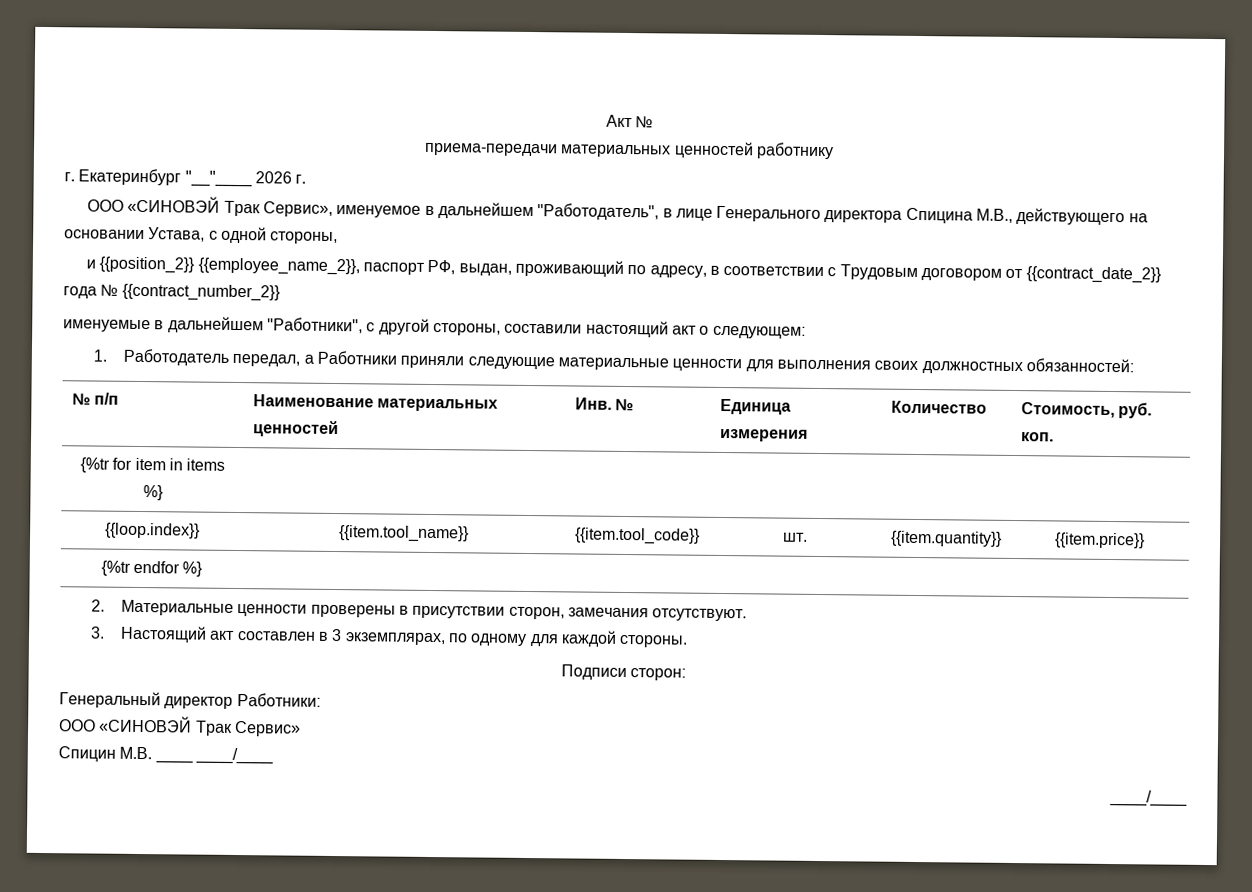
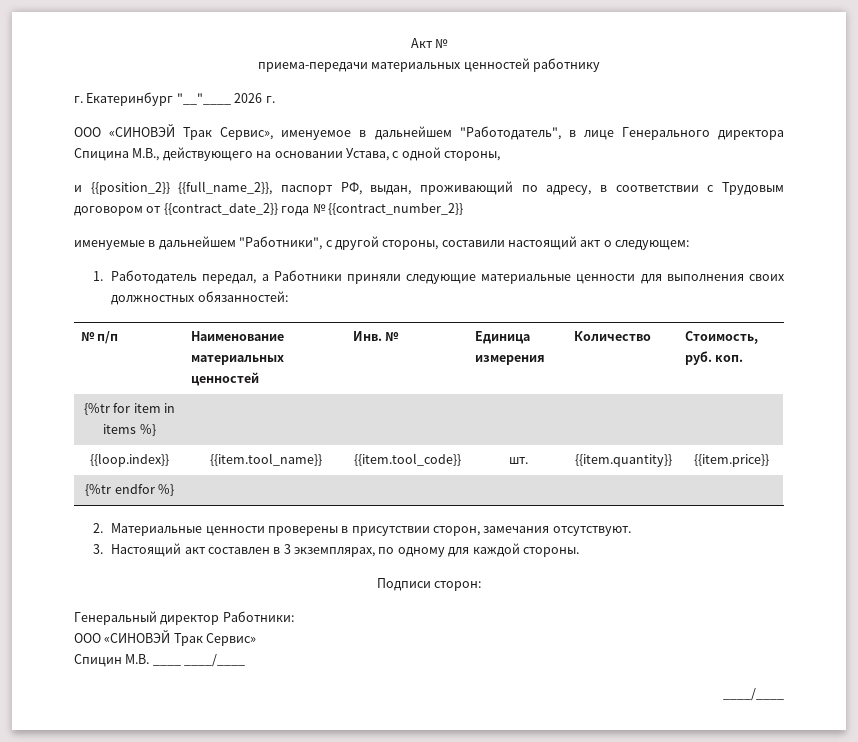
- и {{position_2}} {{employee_name_2}}, паспорт РФ, выдан, проживающий по адресу, в соответствии с Трудовым договором от {{contract_date_2}} года № {{contract_number_2}}
+ и {{position_2}} {{full_name_2}}, паспорт РФ, выдан, проживающий по адресу, в соответствии с Трудовым договором от {{contract_date_2}} года № {{contract_number_2}}

